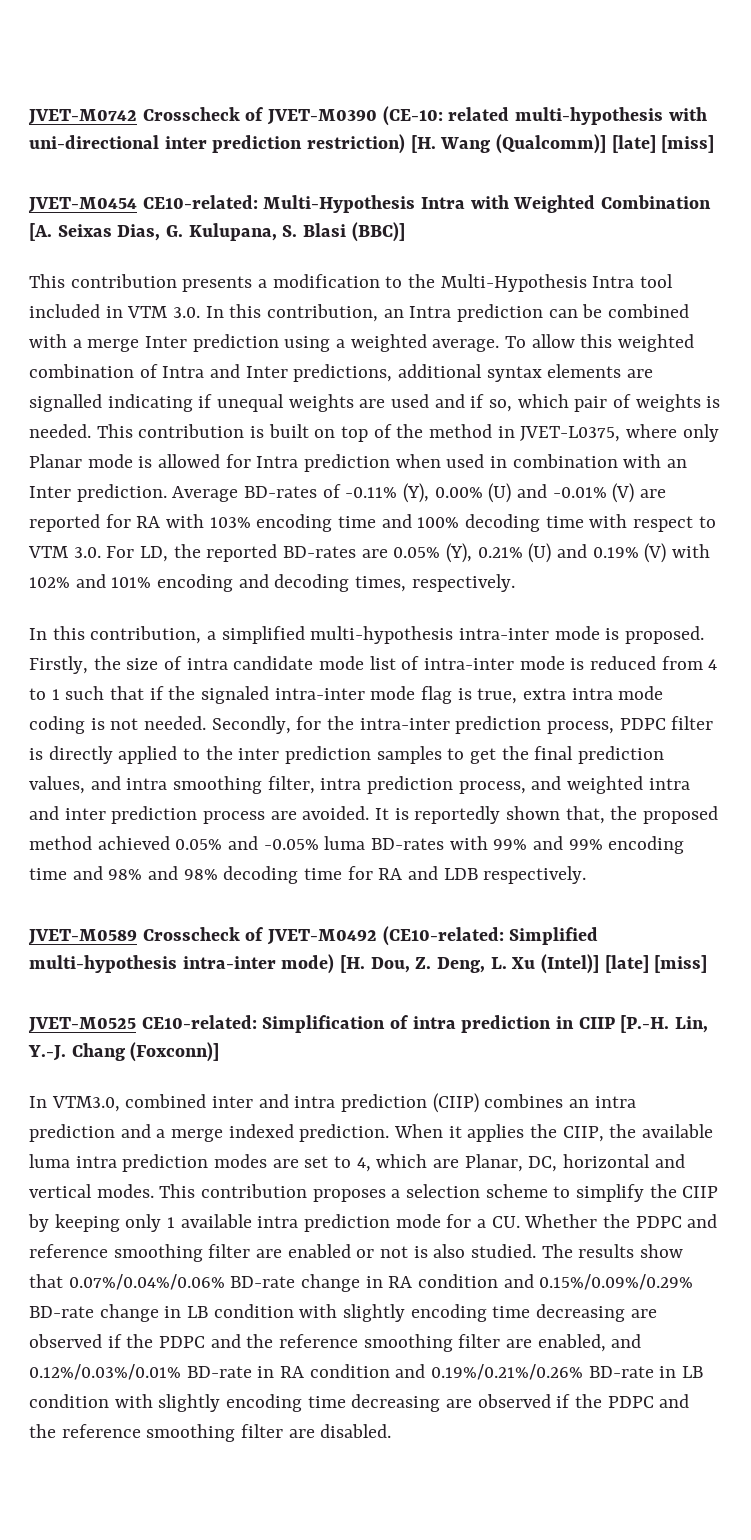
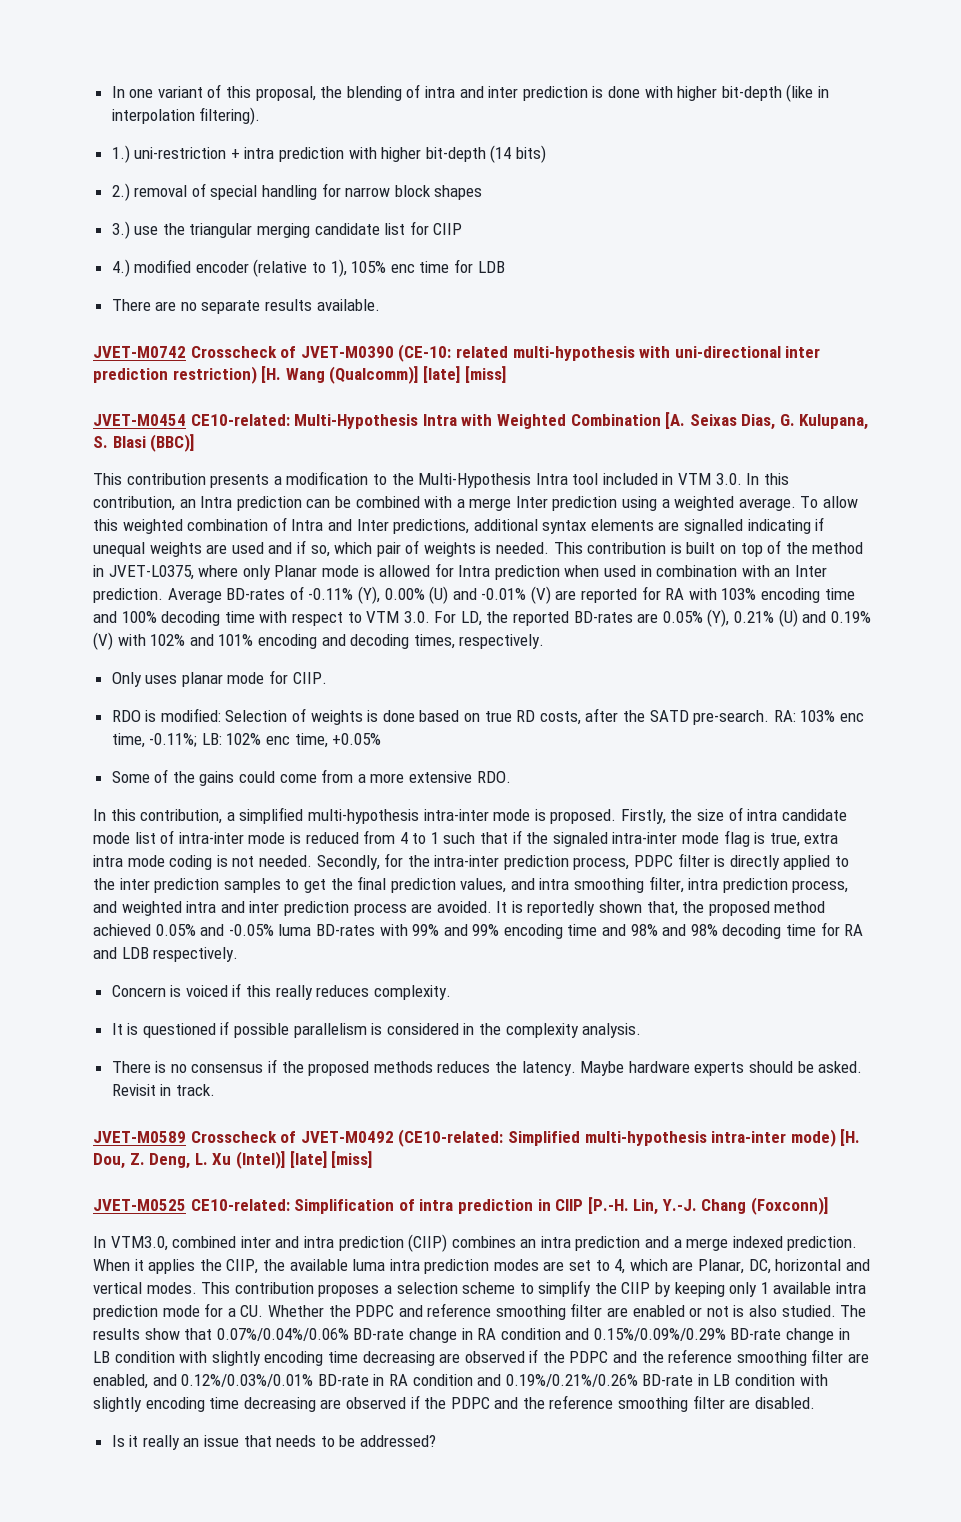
+ In one variant of this proposal, the blending of intra and inter prediction is done with higher bit-depth (like in interpolation filtering).
+ 1.) uni-restriction + intra prediction with higher bit-depth (14 bits)
+ 2.) removal of special handling for narrow block shapes
+ 3.) use the triangular merging candidate list for CIIP
+ 4.) modified encoder (relative to 1), 105% enc time for LDB
+ There are no separate results available.
+ Only uses planar mode for CIIP.
+ RDO is modified: Selection of weights is done based on true RD costs, after the SATD pre-search. RA: 103% enc time, -0.11%; LB: 102% enc time, +0.05%
+ Some of the gains could come from a more extensive RDO.
+ Concern is voiced if this really reduces complexity.
+ It is questioned if possible parallelism is considered in the complexity analysis.
+ There is no consensus if the proposed methods reduces the latency. Maybe hardware experts should be asked. Revisit in track.
+ Is it really an issue that needs to be addressed?

